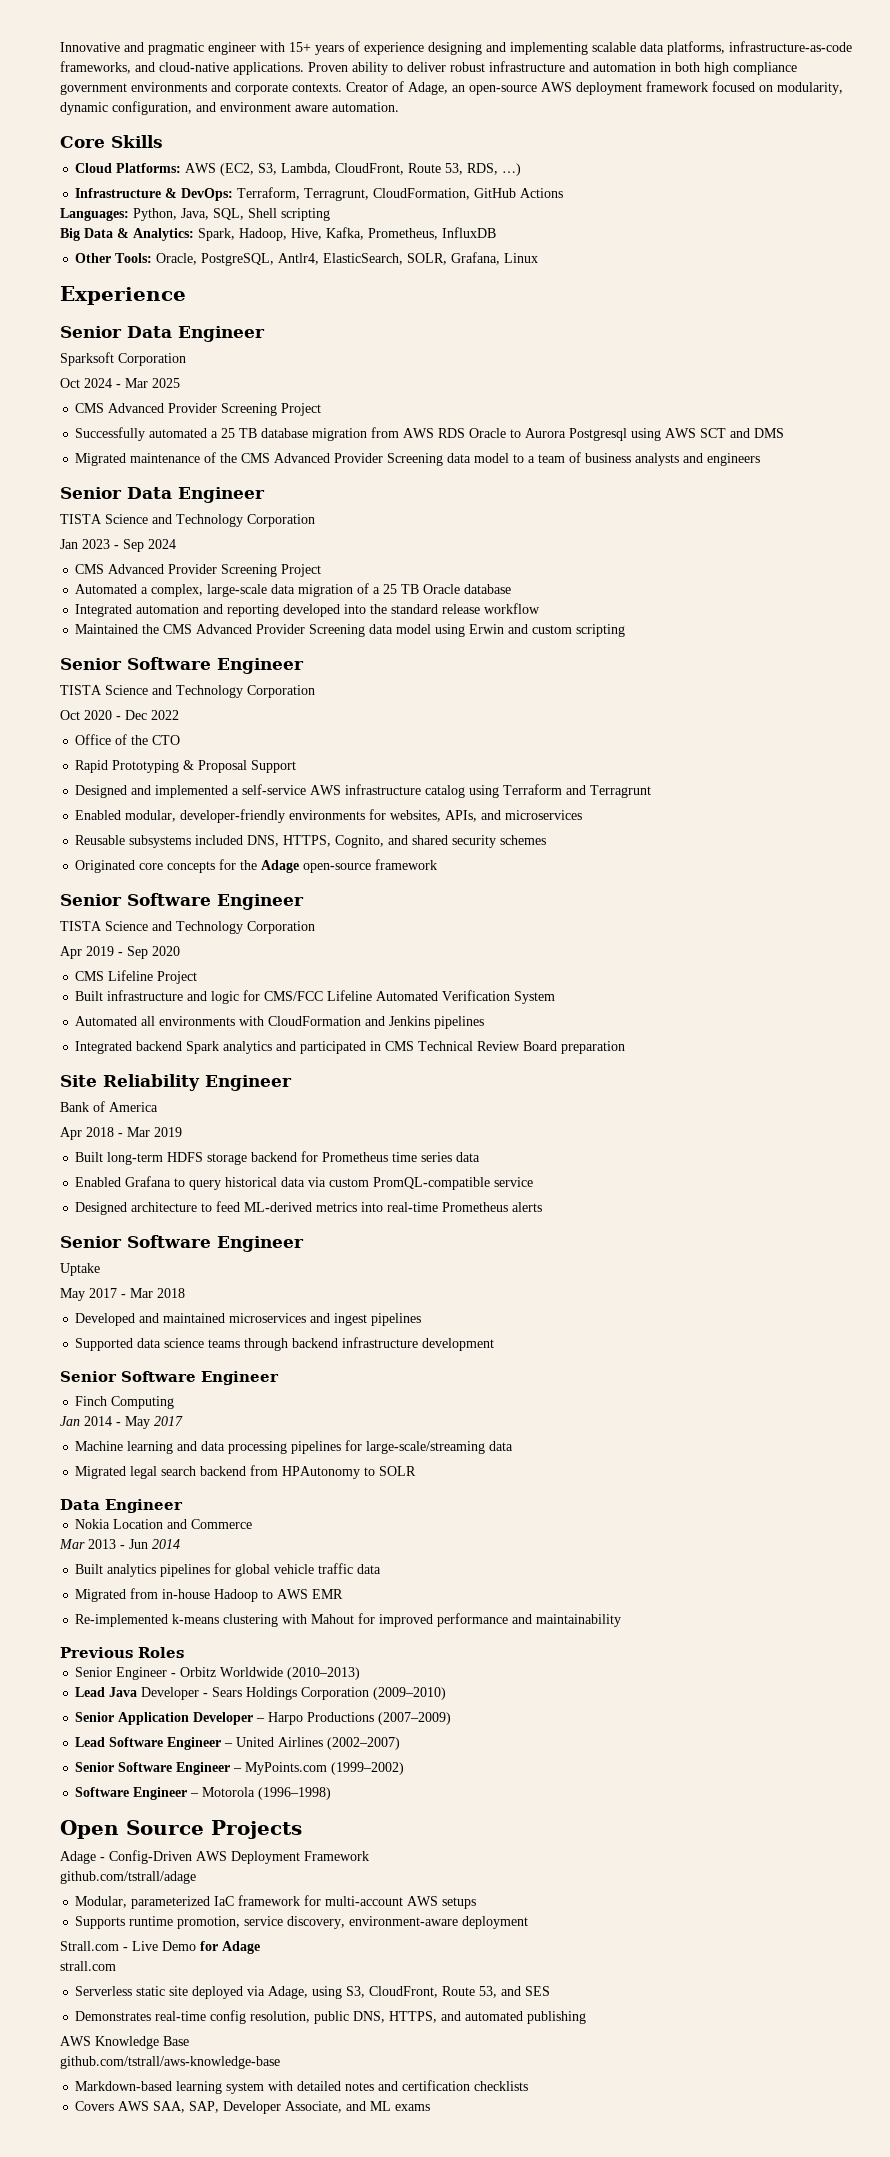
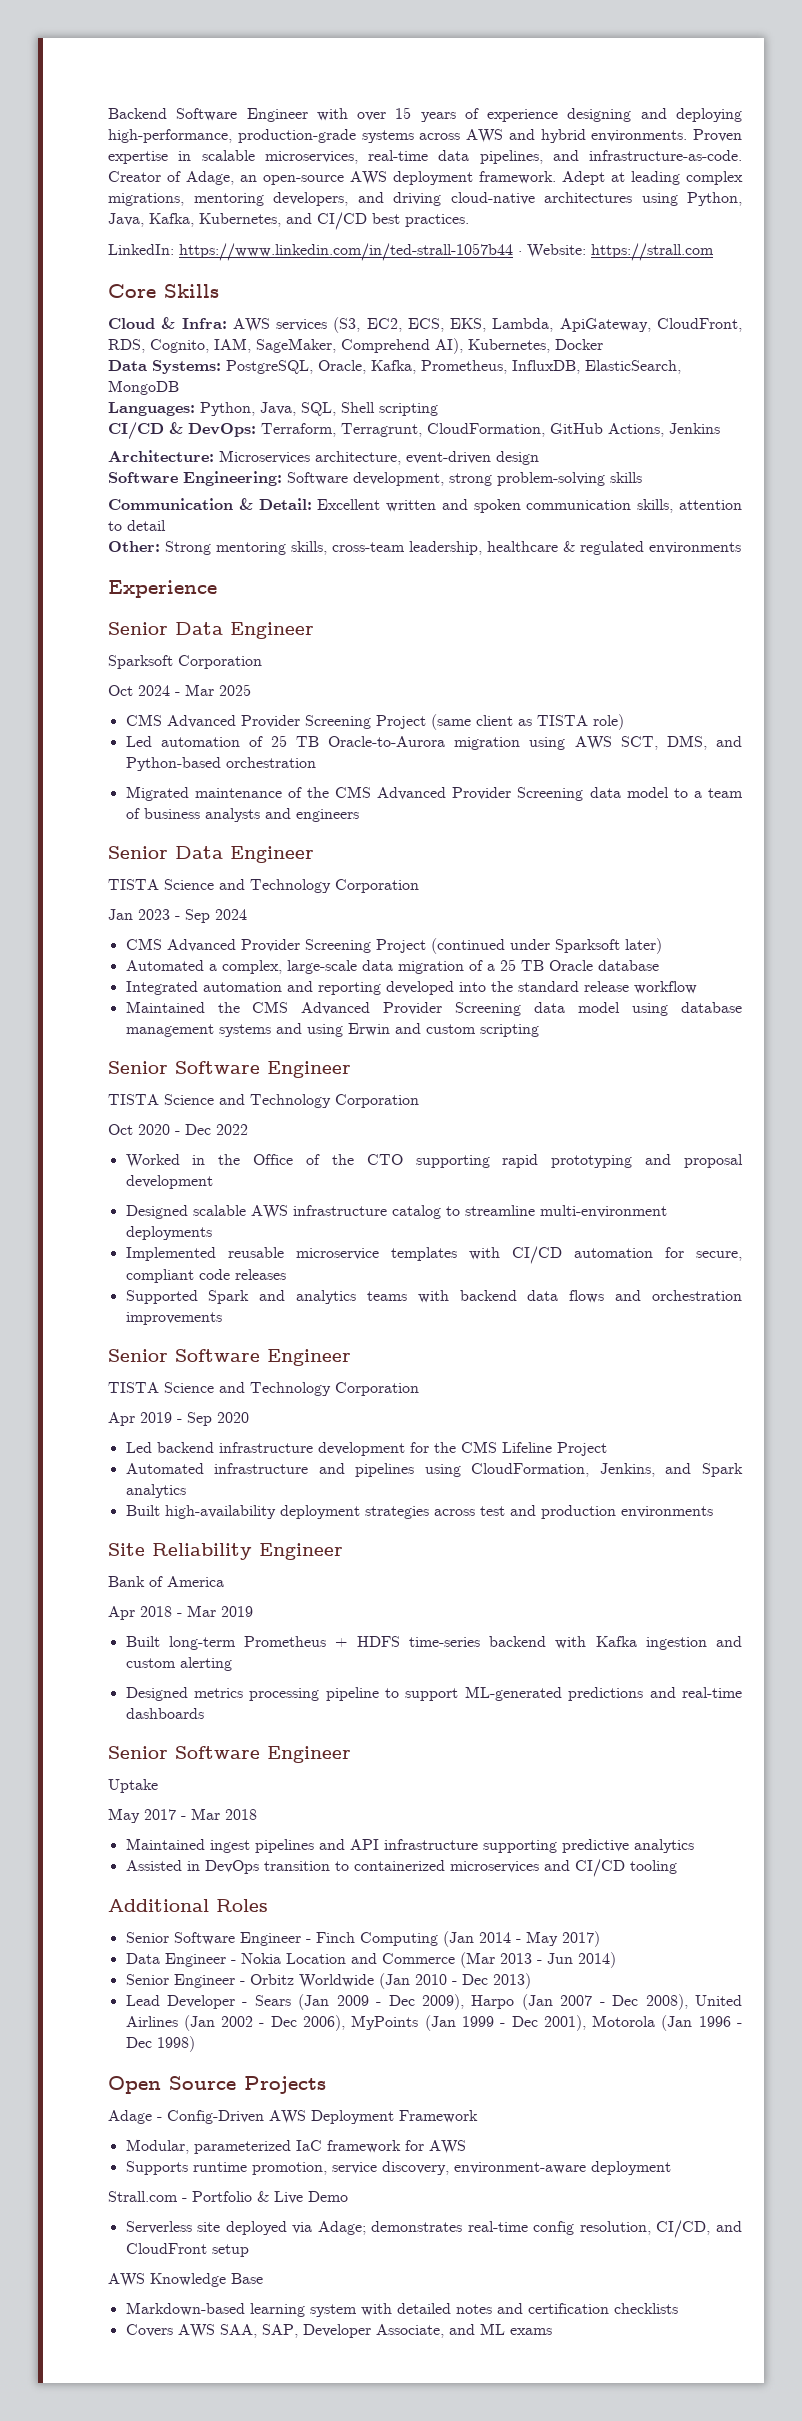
- Innovative and pragmatic engineer with 15+ years of experience designing and implementing scalable data platforms, infrastructure-as-code frameworks, and cloud-native applications. Proven ability to deliver robust infrastructure and automation in both high compliance government environments and corporate contexts.
+ Backend Software Engineer with over 15 years of experience designing and deploying high-performance, production-grade systems across AWS and hybrid environments. Proven expertise in scalable microservices, real-time data pipelines, and infrastructure-as-code.
- Creator of Adage, an open-source AWS deployment framework focused on modularity, dynamic configuration, and environment aware automation.
+ Creator of Adage, an open-source AWS deployment framework. Adept at leading complex migrations, mentoring developers, and driving cloud-native architectures using Python, Java, Kafka, Kubernetes, and CI/CD best practices.
+ LinkedIn: https://www.linkedin.com/in/ted-strall-1057b44 · Website: https://strall.com
  Core Skills
- Cloud Platforms: AWS (EC2, S3, Lambda, CloudFront, Route 53, RDS, …)
- Infrastructure & DevOps: Terraform, Terragrunt, CloudFormation, GitHub Actions
+ Cloud & Infra: AWS services (S3, EC2, ECS, EKS, Lambda, ApiGateway, CloudFront, RDS, Cognito, IAM, SageMaker, Comprehend AI), Kubernetes, Docker
+ Data Systems: PostgreSQL, Oracle, Kafka, Prometheus, InfluxDB, ElasticSearch, MongoDB
- Big Data & Analytics: Spark, Hadoop, Hive, Kafka, Prometheus, InfluxDB
- Other Tools: Oracle, PostgreSQL, Antlr4, ElasticSearch, SOLR, Grafana, Linux
+ CI/CD & DevOps: Terraform, Terragrunt, CloudFormation, GitHub Actions, Jenkins
+ Architecture: Microservices architecture, event-driven design
+ Software Engineering: Software development, strong problem-solving skills
+ Communication & Detail: Excellent written and spoken communication skills, attention to detail
+ Other: Strong mentoring skills, cross-team leadership, healthcare & regulated environments
  Oct 2024 - Mar 2025
- CMS Advanced Provider Screening Project
- Successfully automated a 25 TB database migration from AWS RDS Oracle to Aurora Postgresql using AWS SCT and DMS
+ CMS Advanced Provider Screening Project (same client as TISTA role)
+ Led automation of 25 TB Oracle-to-Aurora migration using AWS SCT, DMS, and Python-based orchestration
  Jan 2023 - Sep 2024
- CMS Advanced Provider Screening Project
+ CMS Advanced Provider Screening Project (continued under Sparksoft later)
- Maintained the CMS Advanced Provider Screening data model using Erwin and custom scripting
+ Maintained the CMS Advanced Provider Screening data model using database management systems and using Erwin and custom scripting
- Office of the CTO
- Rapid Prototyping & Proposal Support
- Designed and implemented a self-service AWS infrastructure catalog using Terraform and Terragrunt
- Enabled modular, developer-friendly environments for websites, APIs, and microservices
- Reusable subsystems included DNS, HTTPS, Cognito, and shared security schemes
- Originated core concepts for the Adage open-source framework
+ Worked in the Office of the CTO supporting rapid prototyping and proposal development
+ Designed scalable AWS infrastructure catalog to streamline multi-environment deployments
+ Implemented reusable microservice templates with CI/CD automation for secure, compliant code releases
+ Supported Spark and analytics teams with backend data flows and orchestration improvements
- CMS Lifeline Project
+ Led backend infrastructure development for the CMS Lifeline Project
- Built infrastructure and logic for CMS/FCC Lifeline Automated Verification System
- Automated all environments with CloudFormation and Jenkins pipelines
- Integrated backend Spark analytics and participated in CMS Technical Review Board preparation
+ Automated infrastructure and pipelines using CloudFormation, Jenkins, and Spark analytics
+ Built high-availability deployment strategies across test and production environments
- Built long-term HDFS storage backend for Prometheus time series data
- Enabled Grafana to query historical data via custom PromQL-compatible service
- Designed architecture to feed ML-derived metrics into real-time Prometheus alerts
+ Built long-term Prometheus + HDFS time-series backend with Kafka ingestion and custom alerting
+ Designed metrics processing pipeline to support ML-generated predictions and real-time dashboards
- Developed and maintained microservices and ingest pipelines
- Supported data science teams through backend infrastructure development
- Senior Software Engineer
- Finch Computing
- Jan 2014 - May 2017
- Machine learning and data processing pipelines for large-scale/streaming data
- Migrated legal search backend from HPAutonomy to SOLR
- Data Engineer
- Nokia Location and Commerce
- Mar 2013 - Jun 2014
- Built analytics pipelines for global vehicle traffic data
- Migrated from in-house Hadoop to AWS EMR
- Re-implemented k-means clustering with Mahout for improved performance and maintainability
- Previous Roles
+ Maintained ingest pipelines and API infrastructure supporting predictive analytics
+ Assisted in DevOps transition to containerized microservices and CI/CD tooling
+ Additional Roles
+ Senior Software Engineer - Finch Computing (Jan 2014 - May 2017)
+ Data Engineer - Nokia Location and Commerce (Mar 2013 - Jun 2014)
- Senior Engineer - Orbitz Worldwide (2010–2013)
- Lead Java Developer - Sears Holdings Corporation (2009–2010)
- Senior Application Developer – Harpo Productions (2007–2009)
- Lead Software Engineer – United Airlines (2002–2007)
- Senior Software Engineer – MyPoints.com (1999–2002)
- Software Engineer – Motorola (1996–1998)
+ Senior Engineer - Orbitz Worldwide (Jan 2010 - Dec 2013)
+ Lead Developer - Sears (Jan 2009 - Dec 2009), Harpo (Jan 2007 - Dec 2008), United Airlines (Jan 2002 - Dec 2006), MyPoints (Jan 1999 - Dec 2001), Motorola (Jan 1996 - Dec 1998)
- github.com/tstrall/adage
- Modular, parameterized IaC framework for multi-account AWS setups
+ Modular, parameterized IaC framework for AWS
- Strall.com - Live Demo for Adage
- strall.com
+ Strall.com - Portfolio & Live Demo
- Serverless static site deployed via Adage, using S3, CloudFront, Route 53, and SES
- Demonstrates real-time config resolution, public DNS, HTTPS, and automated publishing
+ Serverless site deployed via Adage; demonstrates real-time config resolution, CI/CD, and CloudFront setup
- github.com/tstrall/aws-knowledge-base

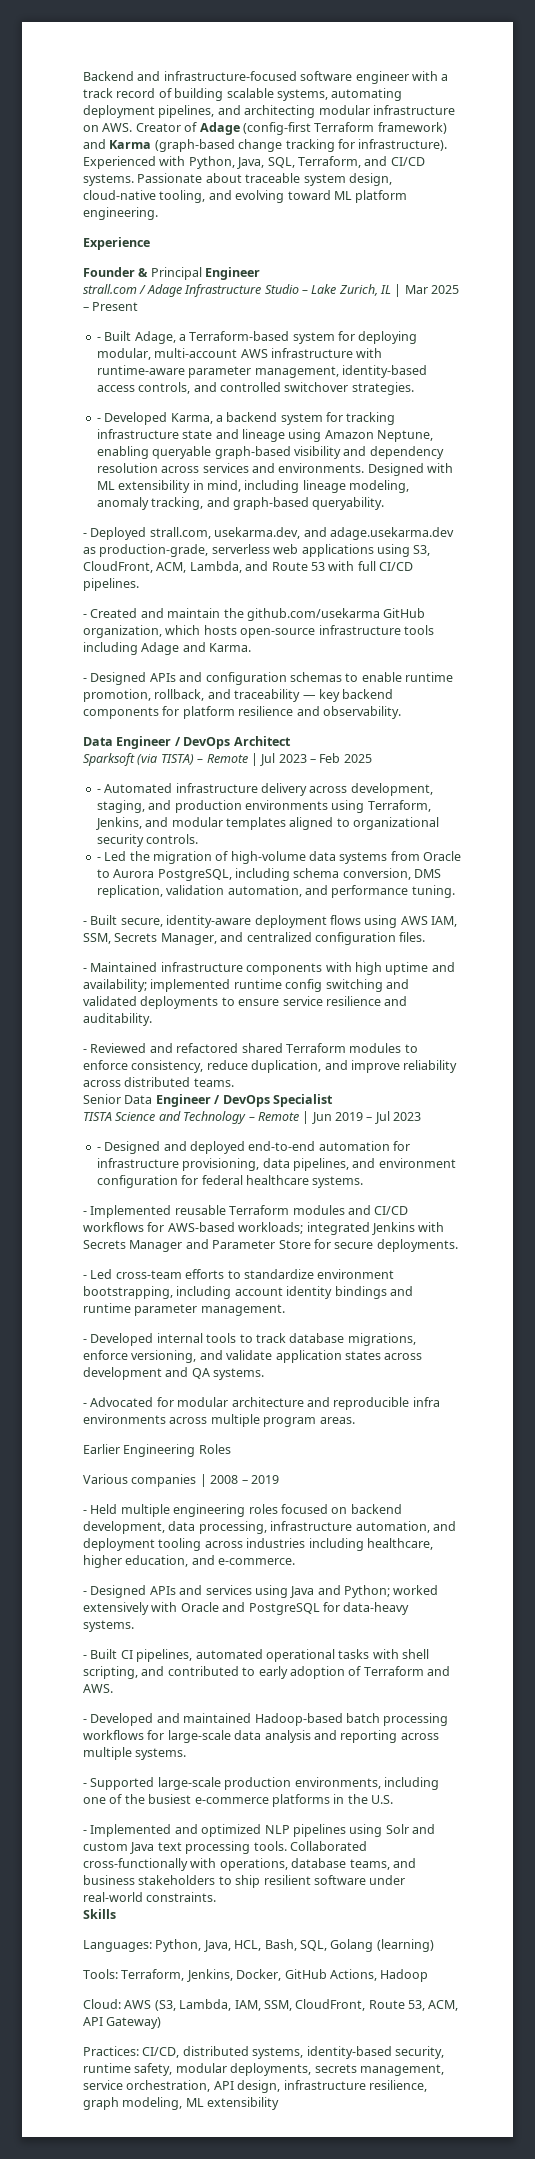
- Backend Software Engineer with over 15 years of experience designing and deploying high-performance, production-grade systems across AWS and hybrid environments. Proven expertise in scalable microservices, real-time data pipelines, and infrastructure-as-code. Creator of Adage, an open-source AWS deployment framework. Adept at leading complex migrations, mentoring developers, and driving cloud-native architectures using Python, Java, Kafka, Kubernetes, and CI/CD best practices.
- LinkedIn: https://www.linkedin.com/in/ted-strall-1057b44 · Website: https://strall.com
- Core Skills
- Cloud & Infra: AWS services (S3, EC2, ECS, EKS, Lambda, ApiGateway, CloudFront, RDS, Cognito, IAM, SageMaker, Comprehend AI), Kubernetes, Docker
- Data Systems: PostgreSQL, Oracle, Kafka, Prometheus, InfluxDB, ElasticSearch, MongoDB
- Languages: Python, Java, SQL, Shell scripting
- CI/CD & DevOps: Terraform, Terragrunt, CloudFormation, GitHub Actions, Jenkins
- Architecture: Microservices architecture, event-driven design
- Software Engineering: Software development, strong problem-solving skills
- Communication & Detail: Excellent written and spoken communication skills, attention to detail
- Other: Strong mentoring skills, cross-team leadership, healthcare & regulated environments
+ Backend and infrastructure-focused software engineer with a track record of building scalable systems, automating deployment pipelines, and architecting modular infrastructure on AWS. Creator of Adage (config-first Terraform framework) and Karma (graph-based change tracking for infrastructure). Experienced with Python, Java, SQL, Terraform, and CI/CD systems. Passionate about traceable system design, cloud-native tooling, and evolving toward ML platform engineering.
  Experience
- Senior Data Engineer
- Sparksoft Corporation
- Oct 2024 - Mar 2025
- CMS Advanced Provider Screening Project (same client as TISTA role)
- Led automation of 25 TB Oracle-to-Aurora migration using AWS SCT, DMS, and Python-based orchestration
- Migrated maintenance of the CMS Advanced Provider Screening data model to a team of business analysts and engineers
- Senior Data Engineer
- TISTA Science and Technology Corporation
- Jan 2023 - Sep 2024
- CMS Advanced Provider Screening Project (continued under Sparksoft later)
- Automated a complex, large-scale data migration of a 25 TB Oracle database
- Integrated automation and reporting developed into the standard release workflow
- Maintained the CMS Advanced Provider Screening data model using database management systems and using Erwin and custom scripting
- Senior Software Engineer
- TISTA Science and Technology Corporation
- Oct 2020 - Dec 2022
- Worked in the Office of the CTO supporting rapid prototyping and proposal development
- Designed scalable AWS infrastructure catalog to streamline multi-environment deployments
- Implemented reusable microservice templates with CI/CD automation for secure, compliant code releases
- Supported Spark and analytics teams with backend data flows and orchestration improvements
- Senior Software Engineer
- TISTA Science and Technology Corporation
- Apr 2019 - Sep 2020
- Led backend infrastructure development for the CMS Lifeline Project
- Automated infrastructure and pipelines using CloudFormation, Jenkins, and Spark analytics
- Built high-availability deployment strategies across test and production environments
- Site Reliability Engineer
- Bank of America
- Apr 2018 - Mar 2019
- Built long-term Prometheus + HDFS time-series backend with Kafka ingestion and custom alerting
- Designed metrics processing pipeline to support ML-generated predictions and real-time dashboards
- Senior Software Engineer
- Uptake
- May 2017 - Mar 2018
- Maintained ingest pipelines and API infrastructure supporting predictive analytics
- Assisted in DevOps transition to containerized microservices and CI/CD tooling
- Additional Roles
- Senior Software Engineer - Finch Computing (Jan 2014 - May 2017)
- Data Engineer - Nokia Location and Commerce (Mar 2013 - Jun 2014)
- Senior Engineer - Orbitz Worldwide (Jan 2010 - Dec 2013)
- Lead Developer - Sears (Jan 2009 - Dec 2009), Harpo (Jan 2007 - Dec 2008), United Airlines (Jan 2002 - Dec 2006), MyPoints (Jan 1999 - Dec 2001), Motorola (Jan 1996 - Dec 1998)
- Open Source Projects
- Adage - Config-Driven AWS Deployment Framework
- Modular, parameterized IaC framework for AWS
- Supports runtime promotion, service discovery, environment-aware deployment
- Strall.com - Portfolio & Live Demo
- Serverless site deployed via Adage; demonstrates real-time config resolution, CI/CD, and CloudFront setup
- AWS Knowledge Base
- Markdown-based learning system with detailed notes and certification checklists
- Covers AWS SAA, SAP, Developer Associate, and ML exams
+ Founder & Principal Engineer
+ strall.com / Adage Infrastructure Studio – Lake Zurich, IL | Mar 2025 – Present
+ - Built Adage, a Terraform-based system for deploying modular, multi-account AWS infrastructure with runtime-aware parameter management, identity-based access controls, and controlled switchover strategies.
+ - Developed Karma, a backend system for tracking infrastructure state and lineage using Amazon Neptune, enabling queryable graph-based visibility and dependency resolution across services and environments. Designed with ML extensibility in mind, including lineage modeling, anomaly tracking, and graph-based queryability.
+ - Deployed strall.com, usekarma.dev, and adage.usekarma.dev as production-grade, serverless web applications using S3, CloudFront, ACM, Lambda, and Route 53 with full CI/CD pipelines.
+ - Created and maintain the github.com/usekarma GitHub organization, which hosts open-source infrastructure tools including Adage and Karma.
+ - Designed APIs and configuration schemas to enable runtime promotion, rollback, and traceability — key backend components for platform resilience and observability.
+ Data Engineer / DevOps Architect
+ Sparksoft (via TISTA) – Remote | Jul 2023 – Feb 2025
+ - Automated infrastructure delivery across development, staging, and production environments using Terraform, Jenkins, and modular templates aligned to organizational security controls.
+ - Led the migration of high-volume data systems from Oracle to Aurora PostgreSQL, including schema conversion, DMS replication, validation automation, and performance tuning.
+ - Built secure, identity-aware deployment flows using AWS IAM, SSM, Secrets Manager, and centralized configuration files.
+ - Maintained infrastructure components with high uptime and availability; implemented runtime config switching and validated deployments to ensure service resilience and auditability.
+ - Reviewed and refactored shared Terraform modules to enforce consistency, reduce duplication, and improve reliability across distributed teams.
+ Senior Data Engineer / DevOps Specialist
+ TISTA Science and Technology – Remote | Jun 2019 – Jul 2023
+ - Designed and deployed end-to-end automation for infrastructure provisioning, data pipelines, and environment configuration for federal healthcare systems.
+ - Implemented reusable Terraform modules and CI/CD workflows for AWS-based workloads; integrated Jenkins with Secrets Manager and Parameter Store for secure deployments.
+ - Led cross-team efforts to standardize environment bootstrapping, including account identity bindings and runtime parameter management.
+ - Developed internal tools to track database migrations, enforce versioning, and validate application states across development and QA systems.
+ - Advocated for modular architecture and reproducible infra environments across multiple program areas.
+ Earlier Engineering Roles
+ Various companies | 2008 – 2019
+ - Held multiple engineering roles focused on backend development, data processing, infrastructure automation, and deployment tooling across industries including healthcare, higher education, and e-commerce.
+ - Designed APIs and services using Java and Python; worked extensively with Oracle and PostgreSQL for data-heavy systems.
+ - Built CI pipelines, automated operational tasks with shell scripting, and contributed to early adoption of Terraform and AWS.
+ - Developed and maintained Hadoop-based batch processing workflows for large-scale data analysis and reporting across multiple systems.
+ - Supported large-scale production environments, including one of the busiest e-commerce platforms in the U.S.
+ - Implemented and optimized NLP pipelines using Solr and custom Java text processing tools. Collaborated cross-functionally with operations, database teams, and business stakeholders to ship resilient software under real-world constraints.
+ Skills
+ Languages: Python, Java, HCL, Bash, SQL, Golang (learning)
+ Tools: Terraform, Jenkins, Docker, GitHub Actions, Hadoop
+ Cloud: AWS (S3, Lambda, IAM, SSM, CloudFront, Route 53, ACM, API Gateway)
+ Practices: CI/CD, distributed systems, identity-based security, runtime safety, modular deployments, secrets management, service orchestration, API design, infrastructure resilience, graph modeling, ML extensibility

